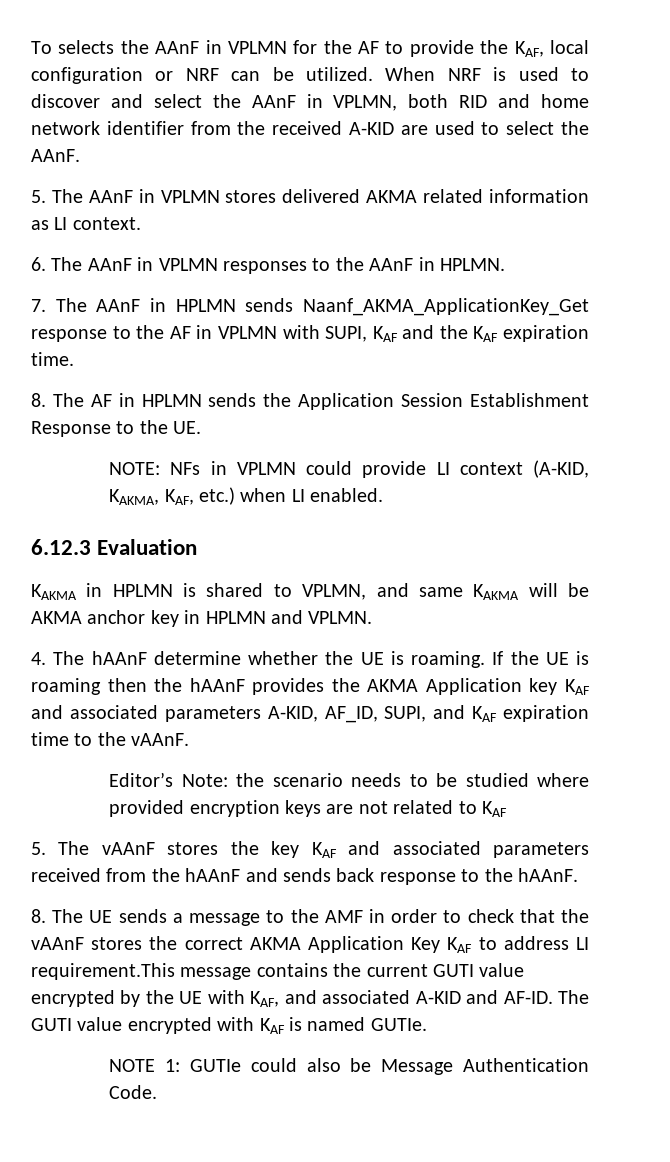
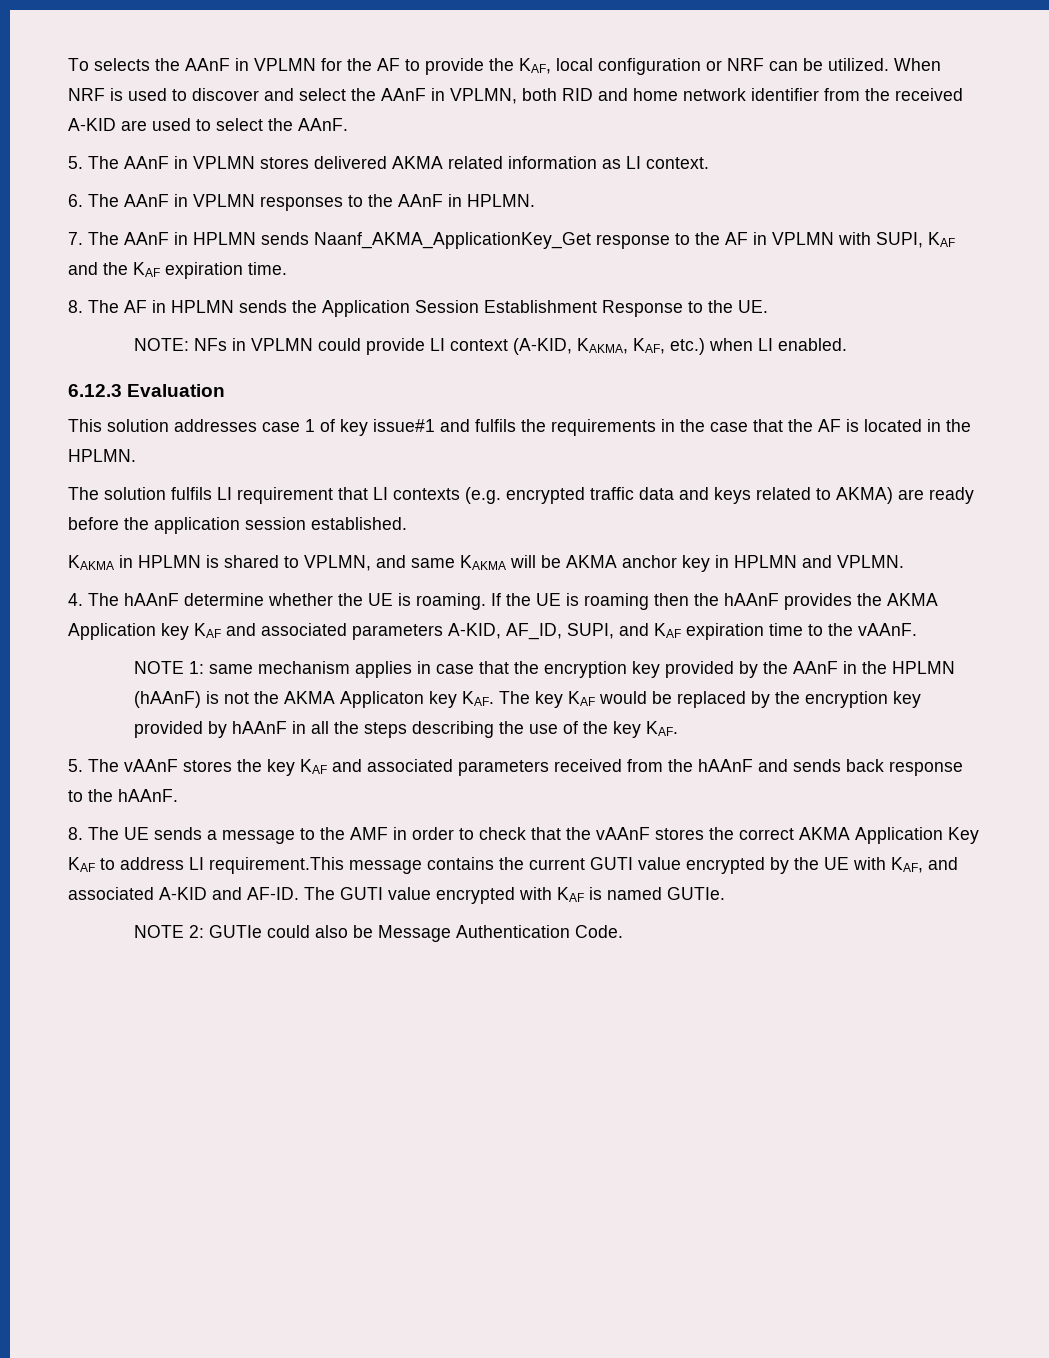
+ This solution addresses case 1 of key issue#1 and fulfils the requirements in the case that the AF is located in the HPLMN.
+ The solution fulfils LI requirement that LI contexts (e.g. encrypted traffic data and keys related to AKMA) are ready before the application session established.
- Editor’s Note: the scenario needs to be studied where provided encryption keys are not related to KAF
+ NOTE 1: same mechanism applies in case that the encryption key provided by the AAnF in the HPLMN (hAAnF) is not the AKMA Applicaton key KAF. The key KAF would be replaced by the encryption key provided by hAAnF in all the steps describing the use of the key KAF.
- NOTE 1: GUTIe could also be Message Authentication Code.
+ NOTE 2: GUTIe could also be Message Authentication Code.

